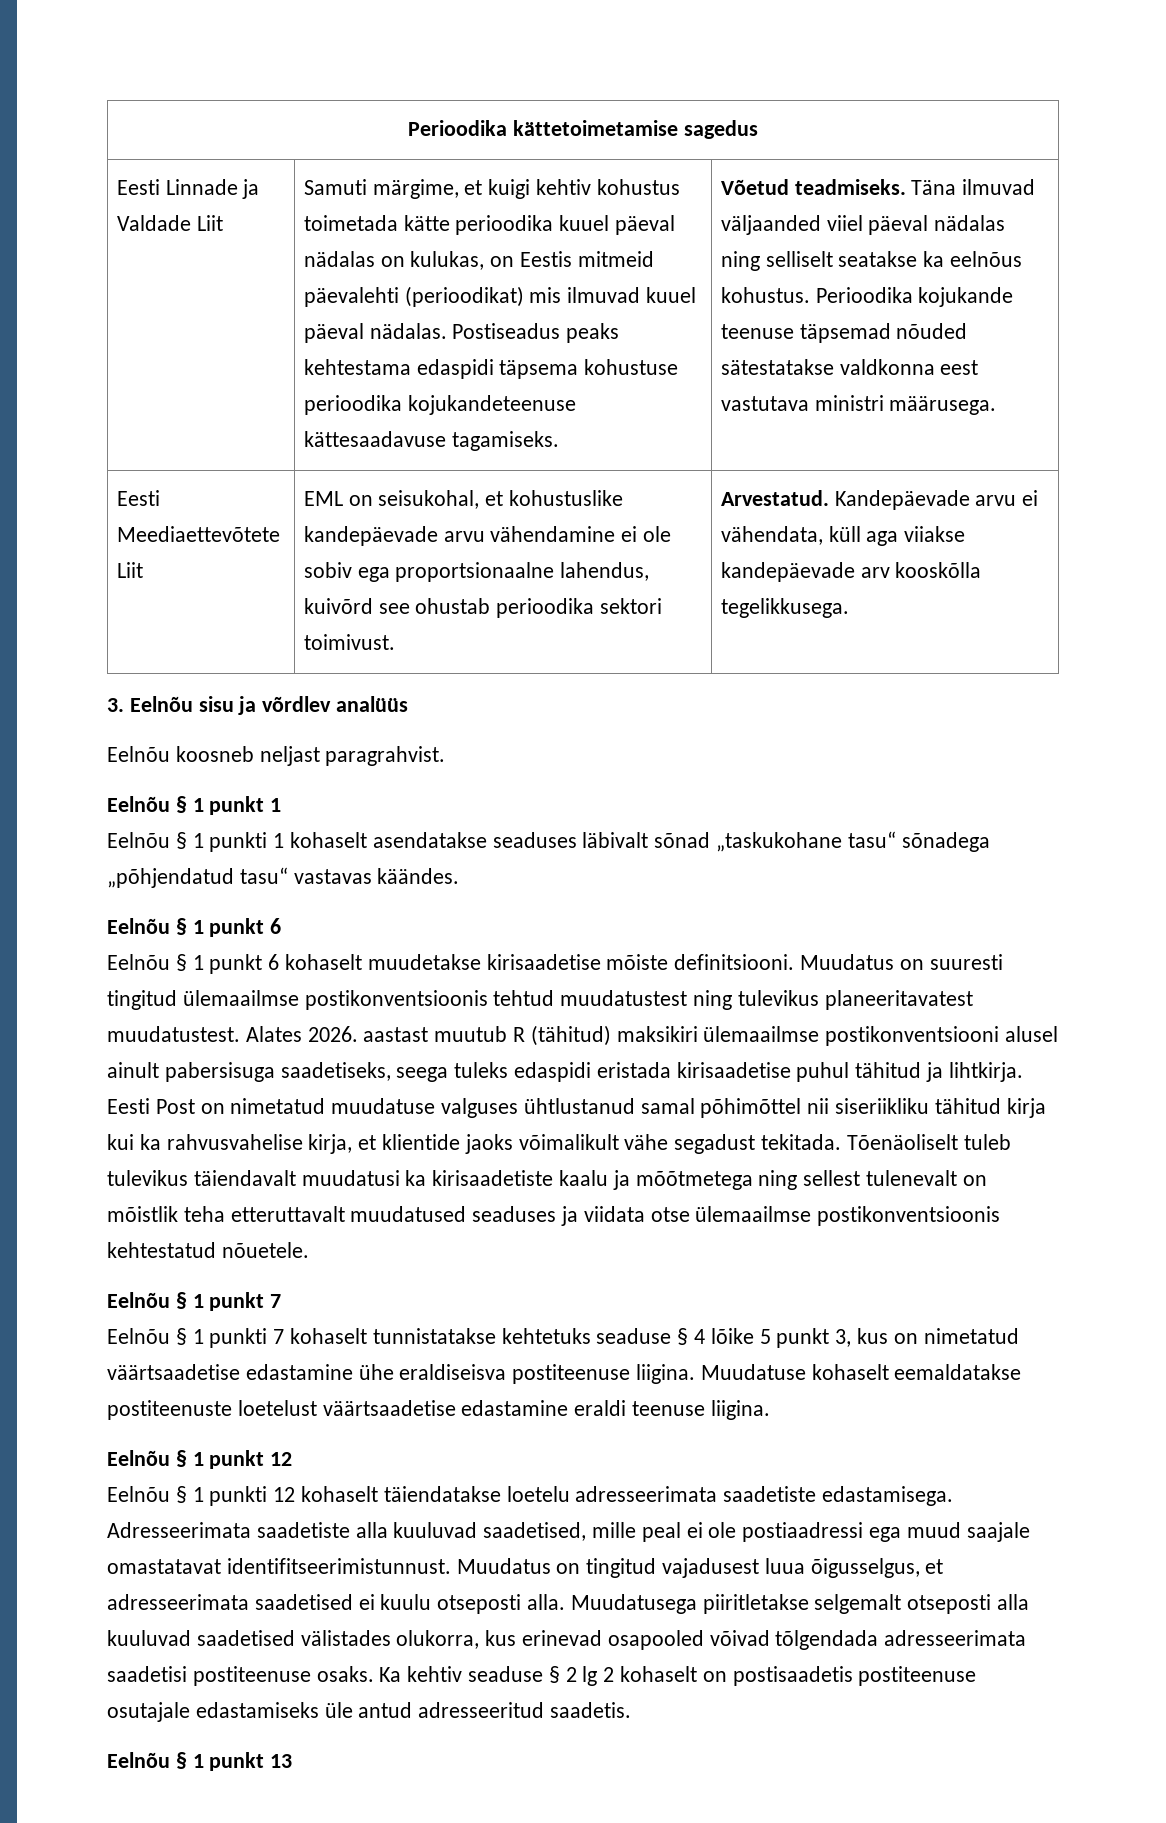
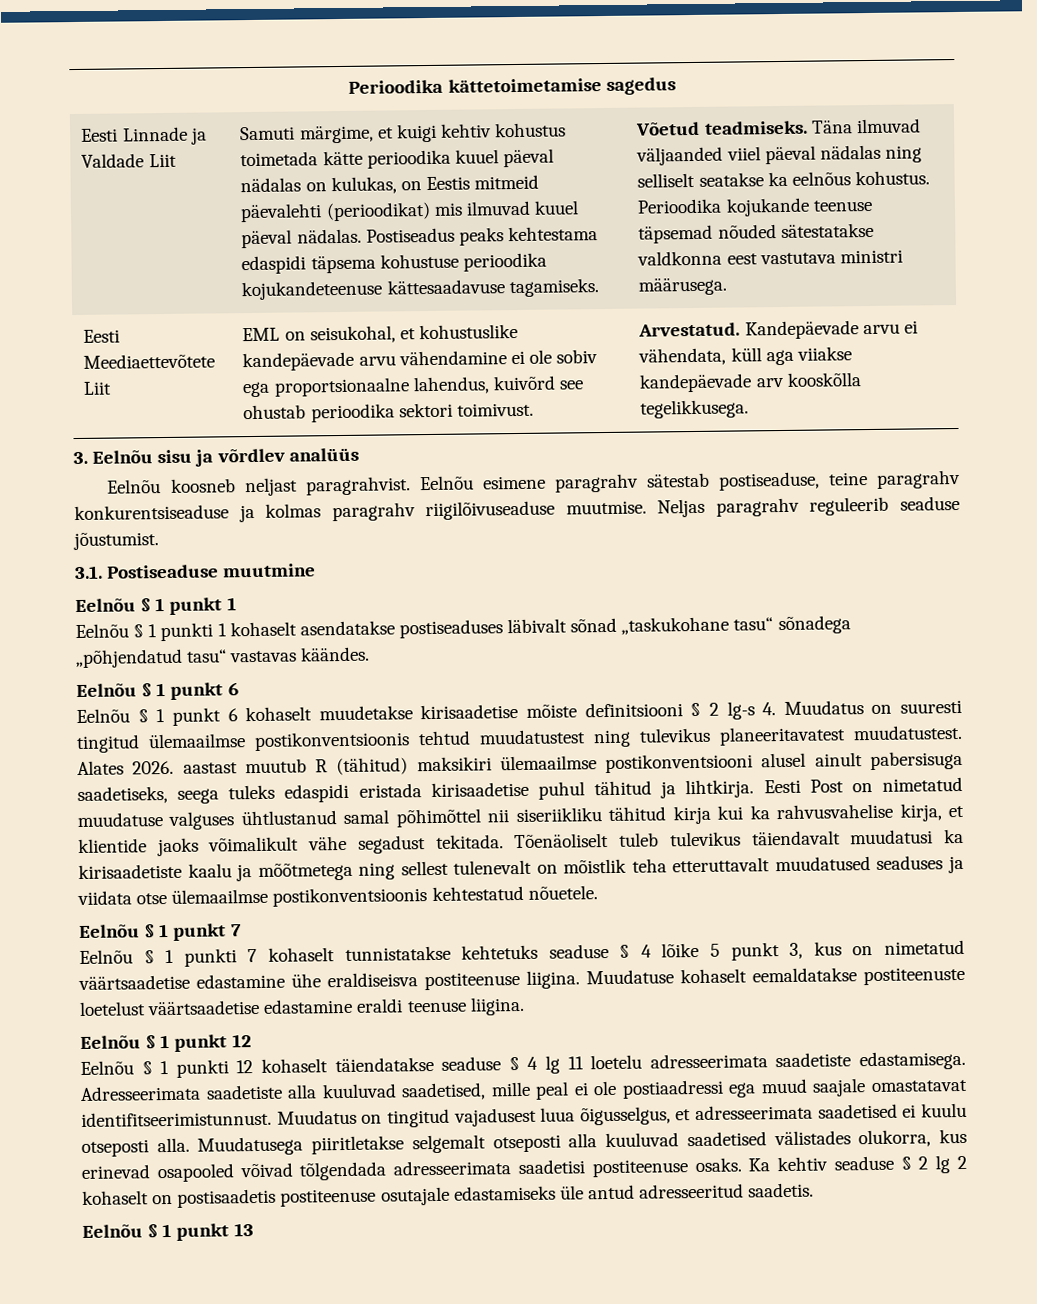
+ Eelnõu esimene paragrahv sätestab postiseaduse, teine paragrahv konkurentsiseaduse ja kolmas paragrahv riigilõivuseaduse muutmise. Neljas paragrahv reguleerib seaduse jõustumist.
+ 3.1. Postiseaduse muutmine
- Eelnõu § 1 punkti 1 kohaselt asendatakse seaduses läbivalt sõnad „taskukohane tasu“ sõnadega „põhjendatud tasu“ vastavas käändes.
+ Eelnõu § 1 punkti 1 kohaselt asendatakse postiseaduses läbivalt sõnad „taskukohane tasu“ sõnadega „põhjendatud tasu“ vastavas käändes.
- Eelnõu § 1 punkt 6 kohaselt muudetakse kirisaadetise mõiste definitsiooni. Muudatus on suuresti tingitud ülemaailmse postikonventsioonis tehtud muudatustest ning tulevikus planeeritavatest muudatustest.
+ Eelnõu § 1 punkt 6 kohaselt muudetakse kirisaadetise mõiste definitsiooni § 2 lg-s 4. Muudatus on suuresti tingitud ülemaailmse postikonventsioonis tehtud muudatustest ning tulevikus planeeritavatest muudatustest.
- Eelnõu § 1 punkti 12 kohaselt täiendatakse loetelu adresseerimata saadetiste edastamisega.
+ Eelnõu § 1 punkti 12 kohaselt täiendatakse seaduse § 4 lg 11 loetelu adresseerimata saadetiste edastamisega.

